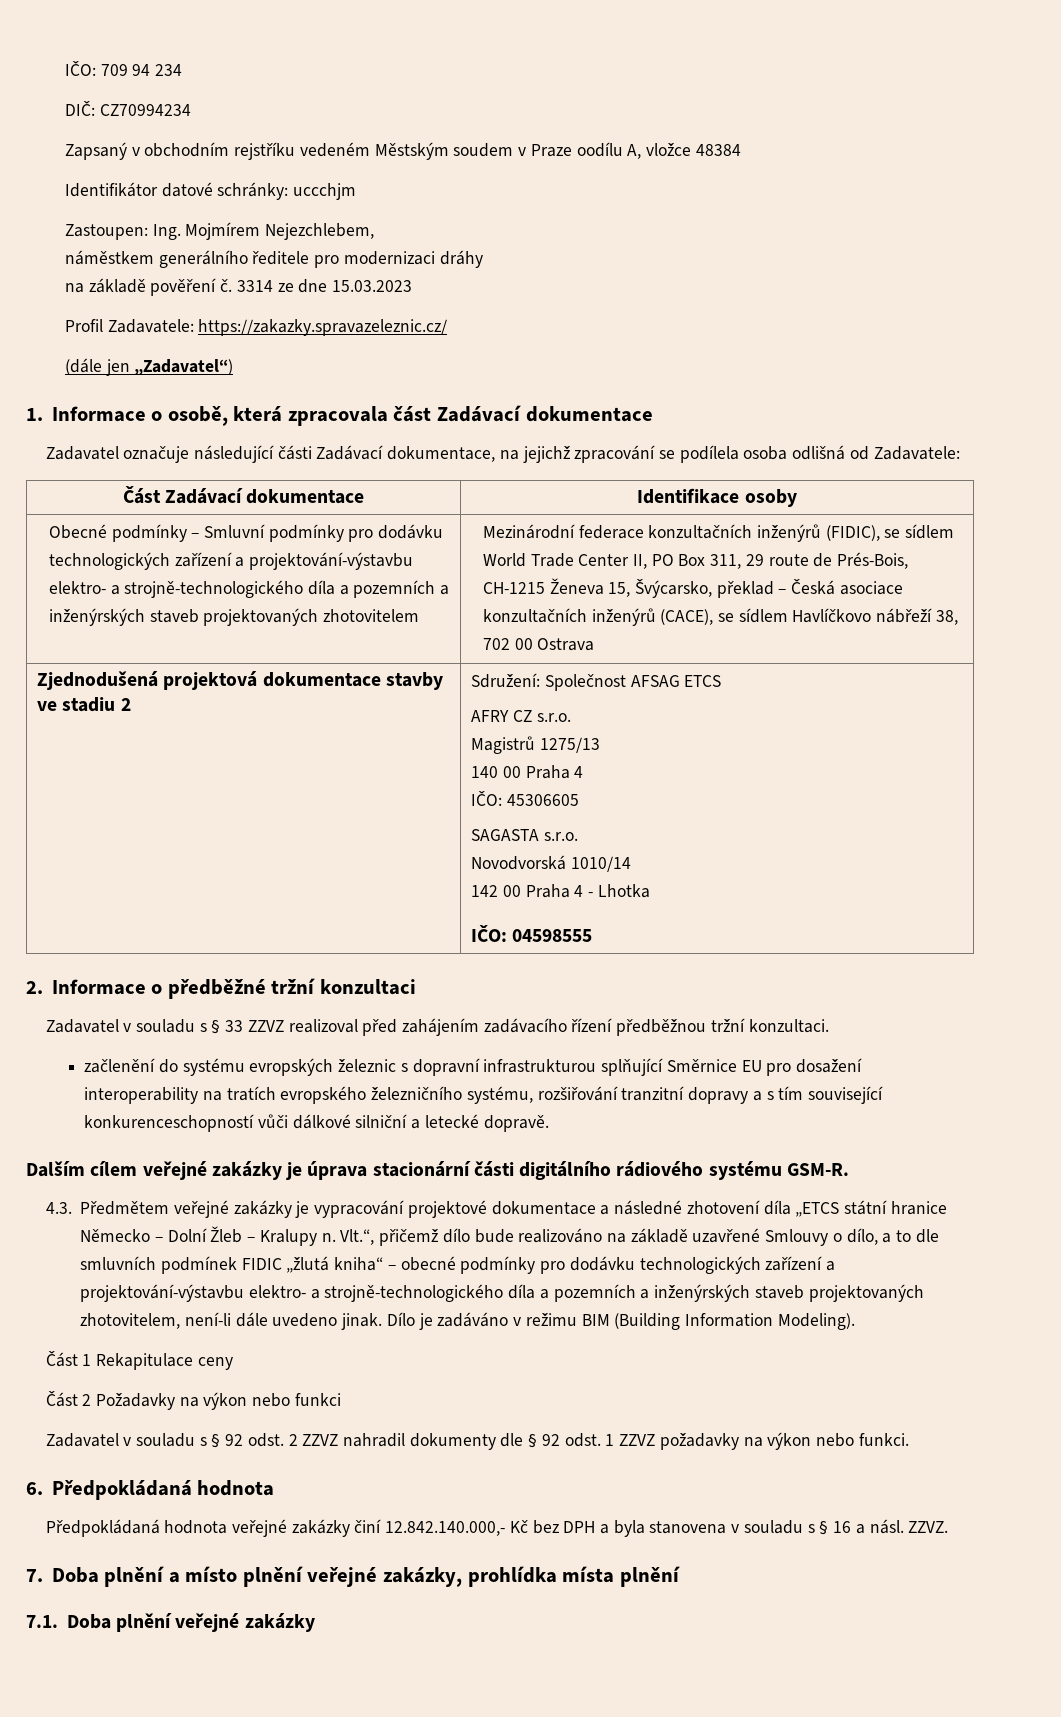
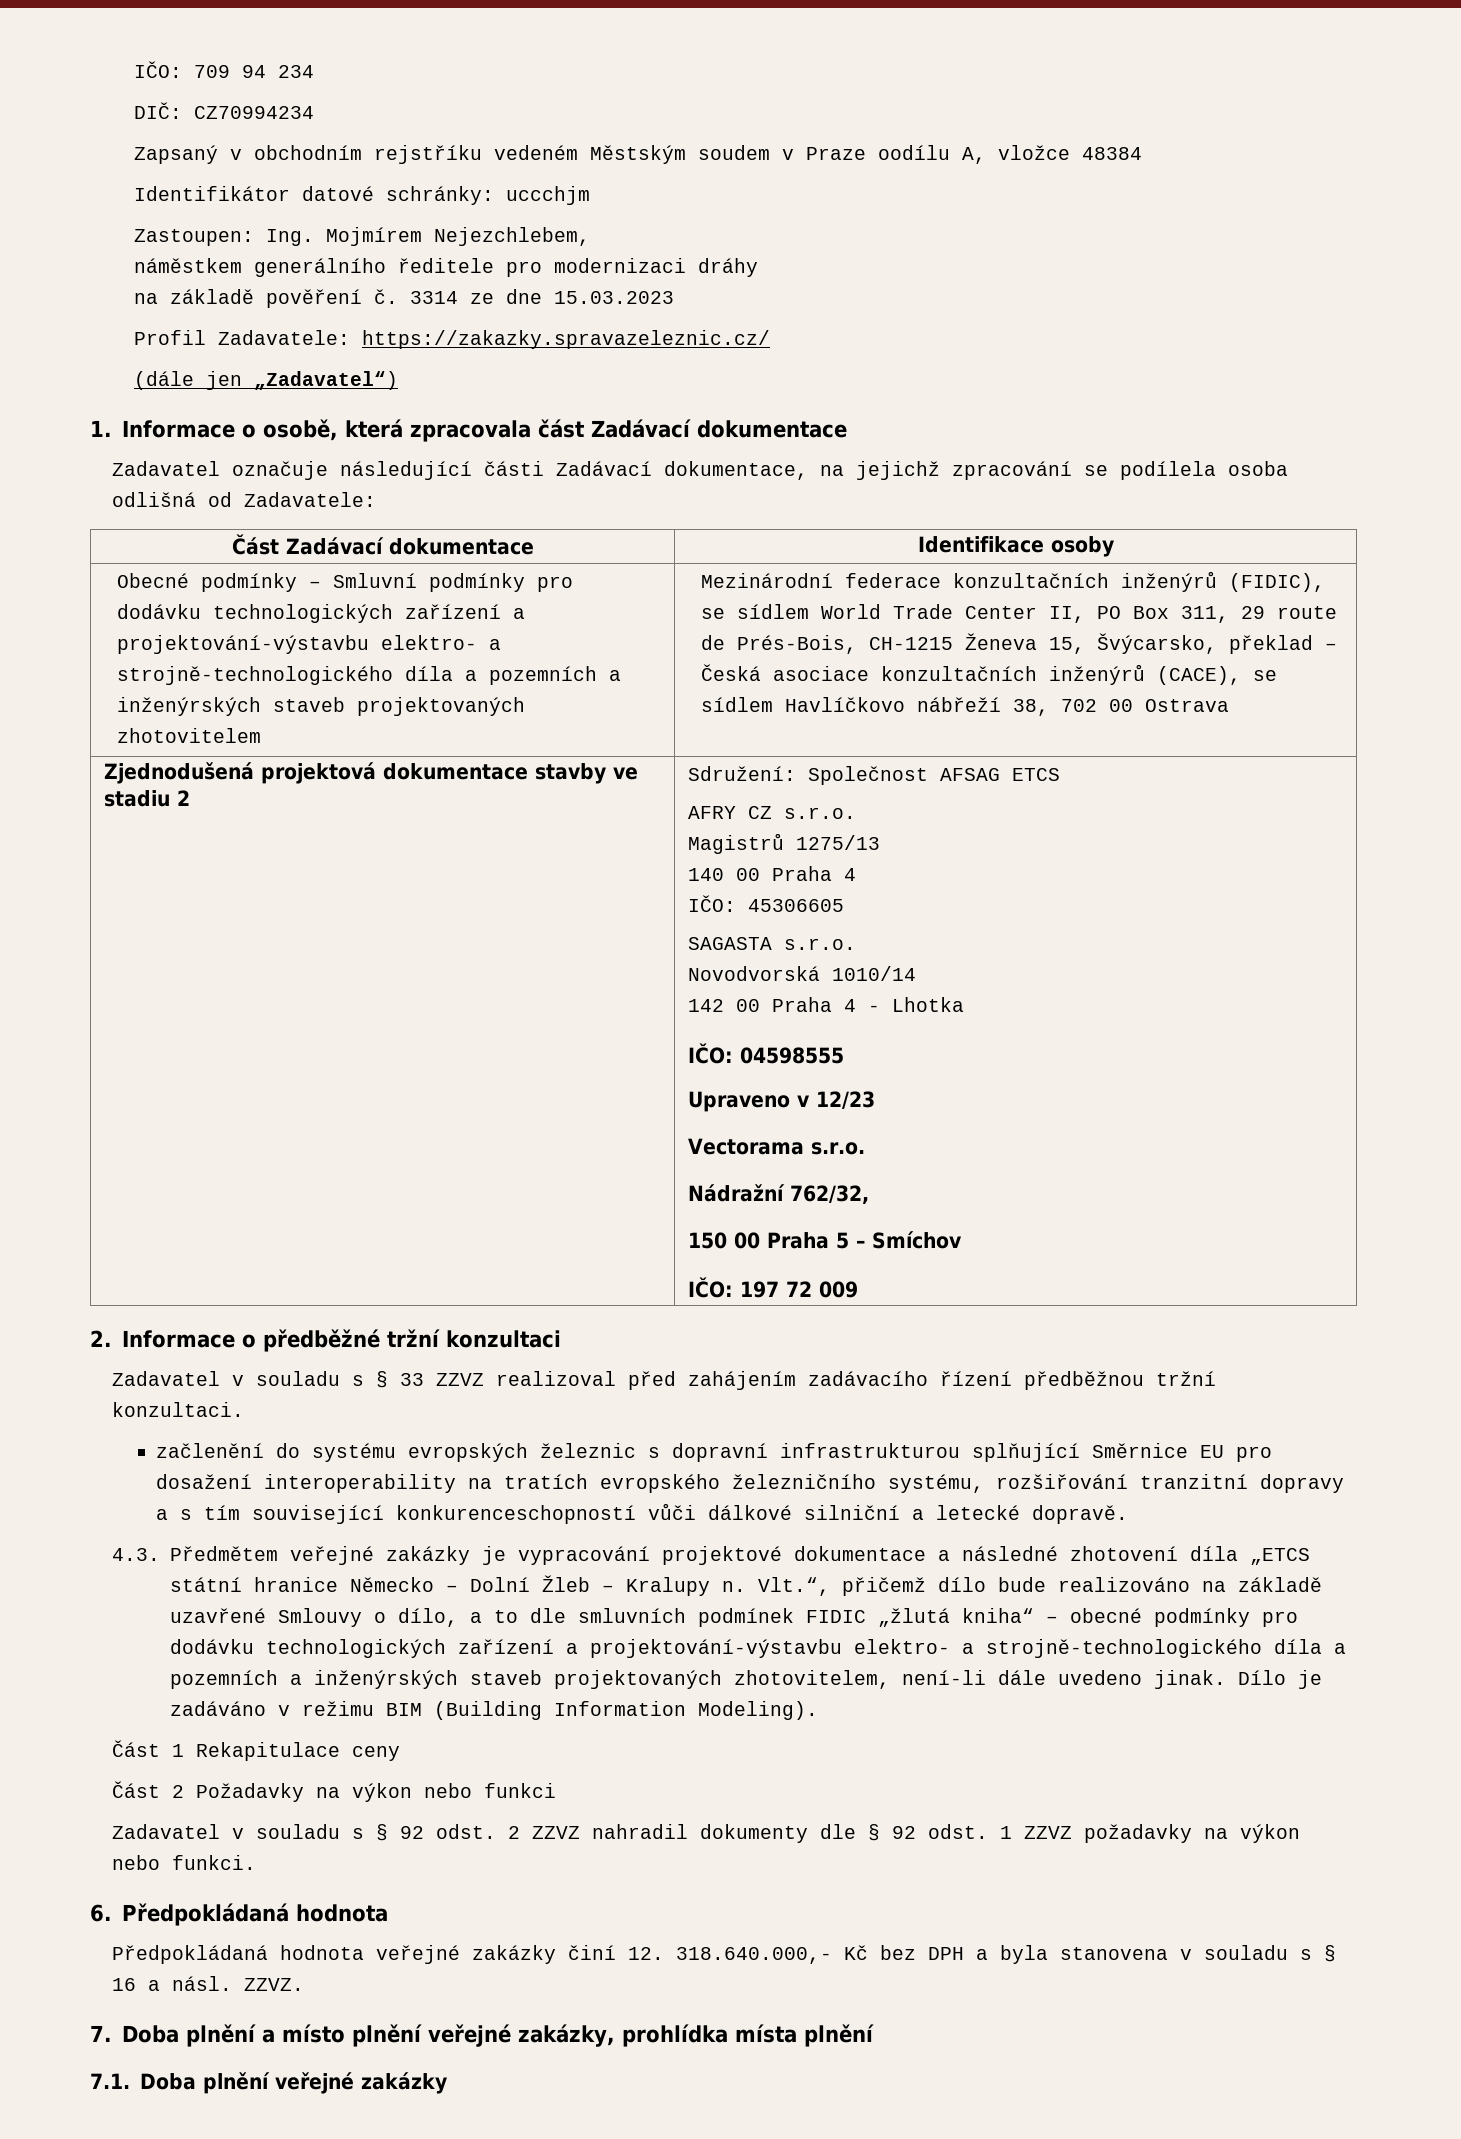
+ Upraveno v 12/23
+ Vectorama s.r.o.
+ Nádražní 762/32,
+ 150 00 Praha 5 – Smíchov
+ IČO: 197 72 009
- Dalším cílem veřejné zakázky je úprava stacionární části digitálního rádiového systému GSM-R.
- Předpokládaná hodnota veřejné zakázky činí 12.842.140.000,- Kč bez DPH a byla stanovena v souladu s § 16 a násl.
+ Předpokládaná hodnota veřejné zakázky činí 12. 318.640.000,- Kč bez DPH a byla stanovena v souladu s § 16 a násl.

